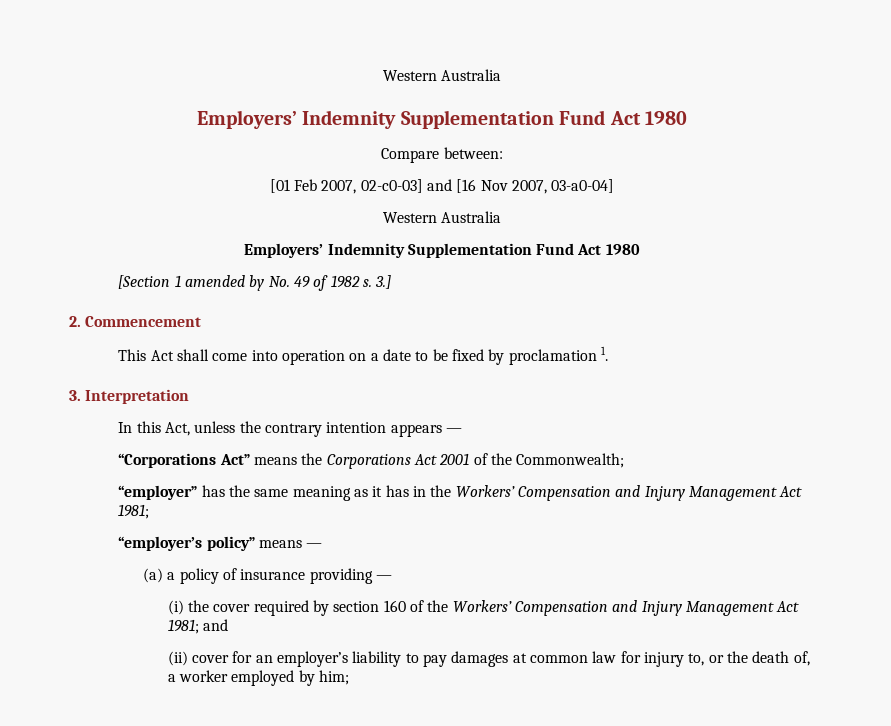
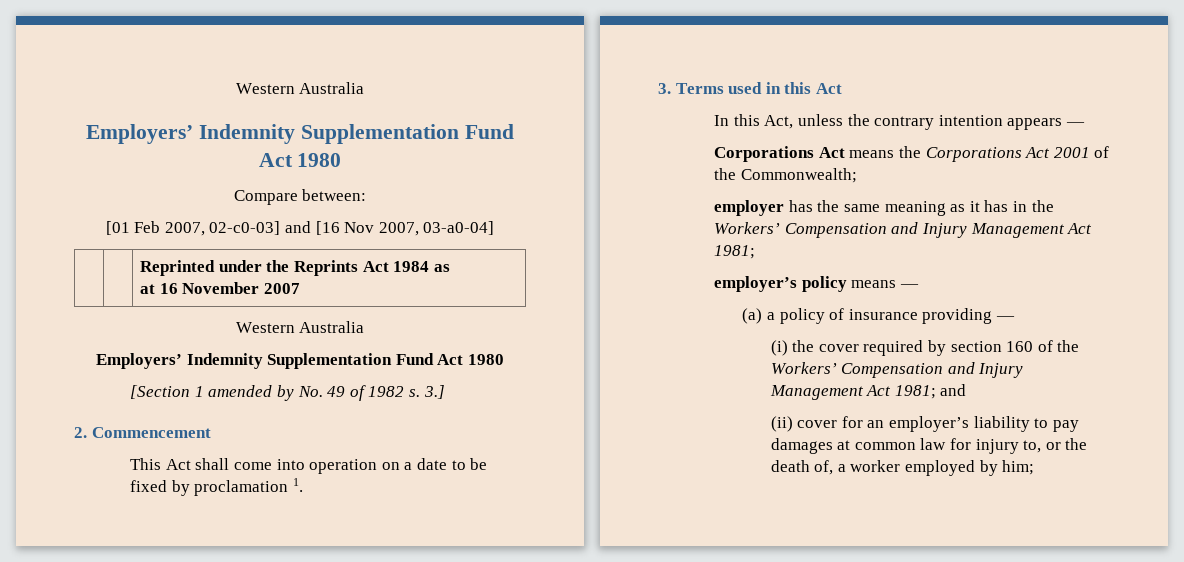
+ | | Reprinted under the Reprints Act 1984 as
+ at 16 November 2007
- 3. Interpretation
+ 3. Terms used in this Act
- “Corporations Act” means the Corporations Act 2001 of the Commonwealth;
+ Corporations Act means the Corporations Act 2001 of the Commonwealth;
- “employer” has the same meaning as it has in the Workers’ Compensation and Injury Management Act 1981;
+ employer has the same meaning as it has in the Workers’ Compensation and Injury Management Act 1981;
- “employer’s policy” means —
+ employer’s policy means —

